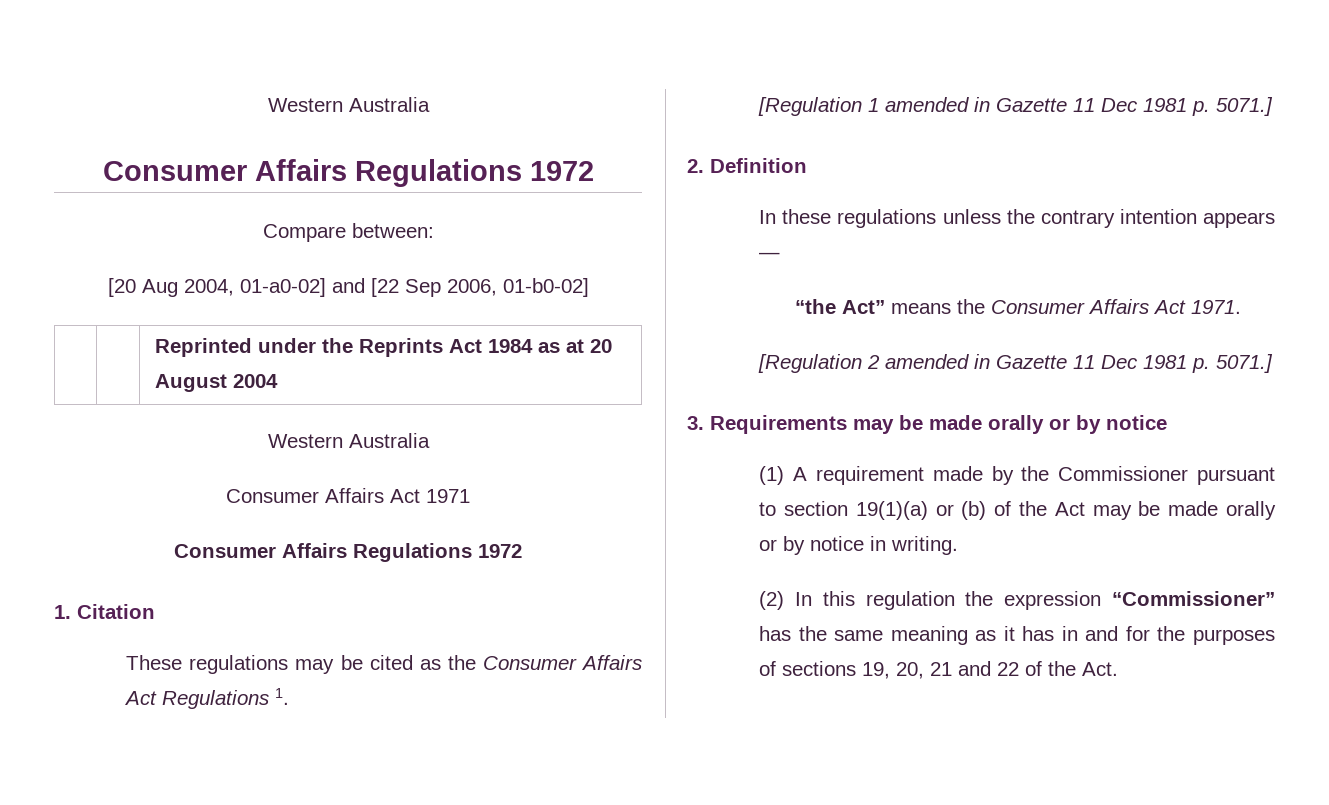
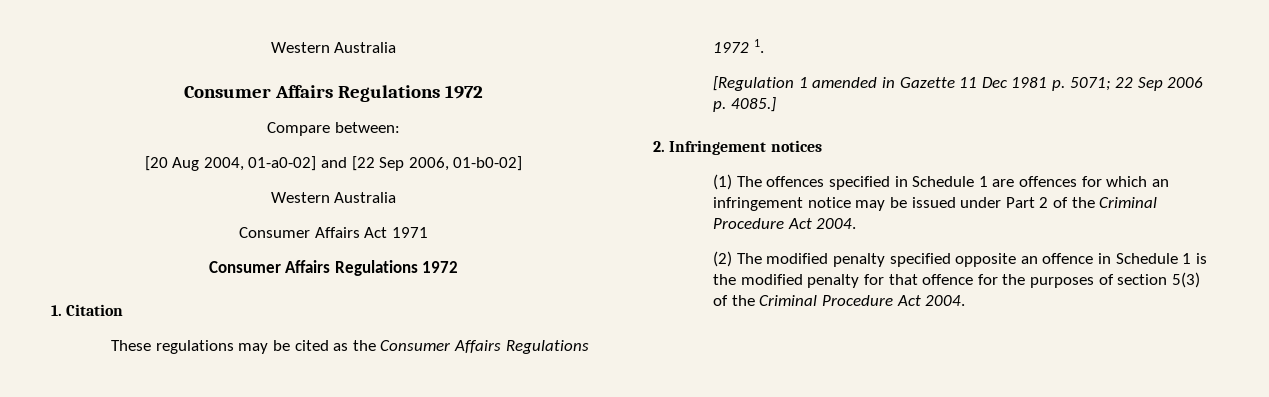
- | | Reprinted under the Reprints Act 1984 as at 20 August 2004
- These regulations may be cited as the Consumer Affairs Act Regulations 1.
+ These regulations may be cited as the Consumer Affairs Regulations 1972 1.
- [Regulation 1 amended in Gazette 11 Dec 1981 p. 5071.]
- 2. Definition
- In these regulations unless the contrary intention appears —
- “the Act” means the Consumer Affairs Act 1971.
- [Regulation 2 amended in Gazette 11 Dec 1981 p. 5071.]
- 3. Requirements may be made orally or by notice
- (1) A requirement made by the Commissioner pursuant to section 19(1)(a) or (b) of the Act may be made orally or by notice in writing.
- (2) In this regulation the expression “Commissioner” has the same meaning as it has in and for the purposes of sections 19, 20, 21 and 22 of the Act.
+ [Regulation 1 amended in Gazette 11 Dec 1981 p. 5071; 22 Sep 2006 p. 4085.]
+ 2. Infringement notices
+ (1) The offences specified in Schedule 1 are offences for which an infringement notice may be issued under Part 2 of the Criminal Procedure Act 2004.
+ (2) The modified penalty specified opposite an offence in Schedule 1 is the modified penalty for that offence for the purposes of section 5(3) of the Criminal Procedure Act 2004.

